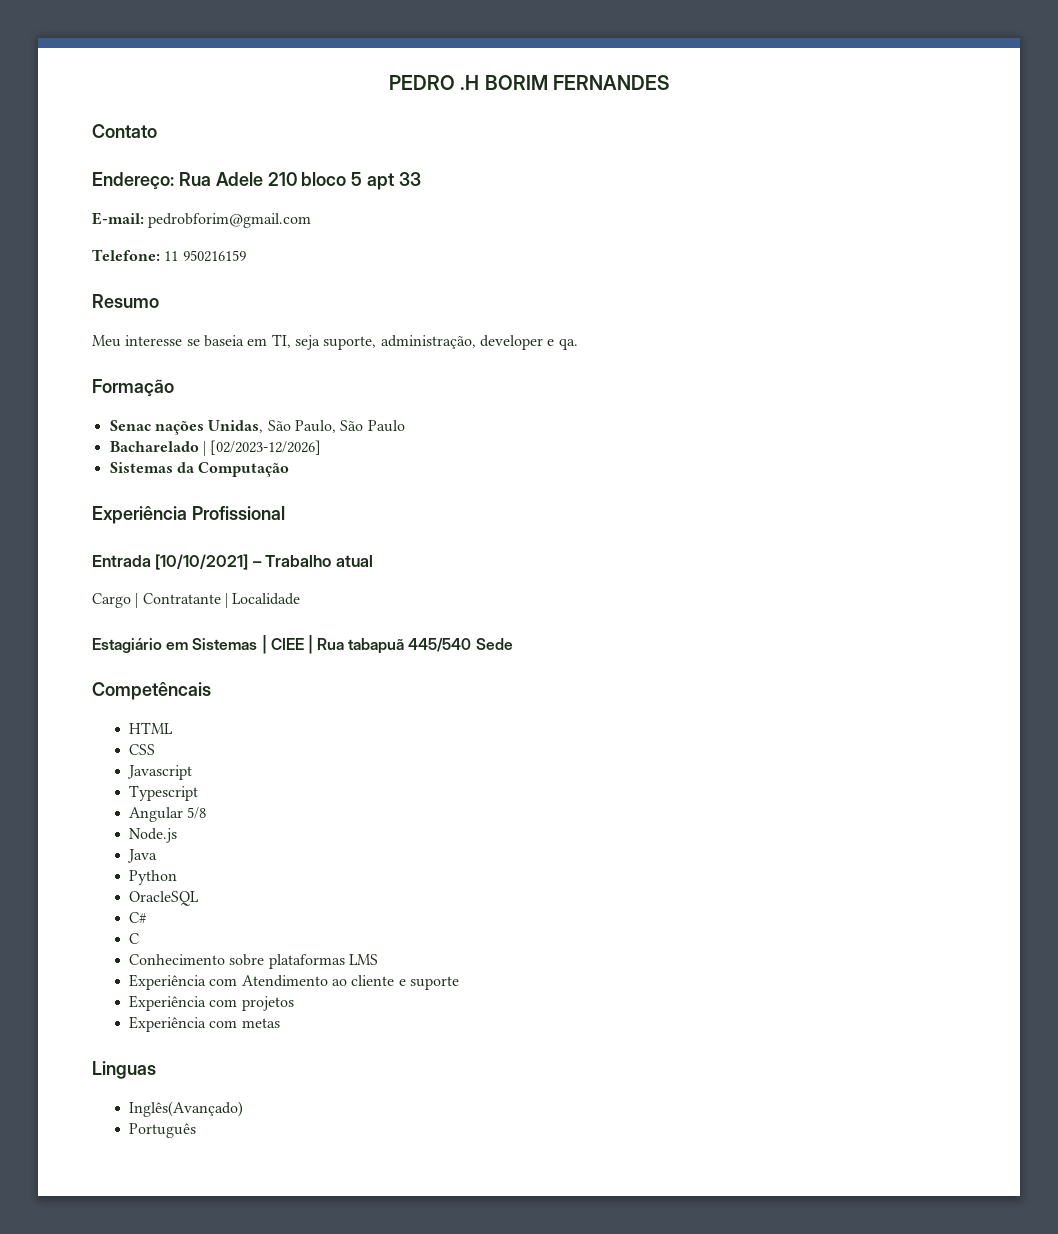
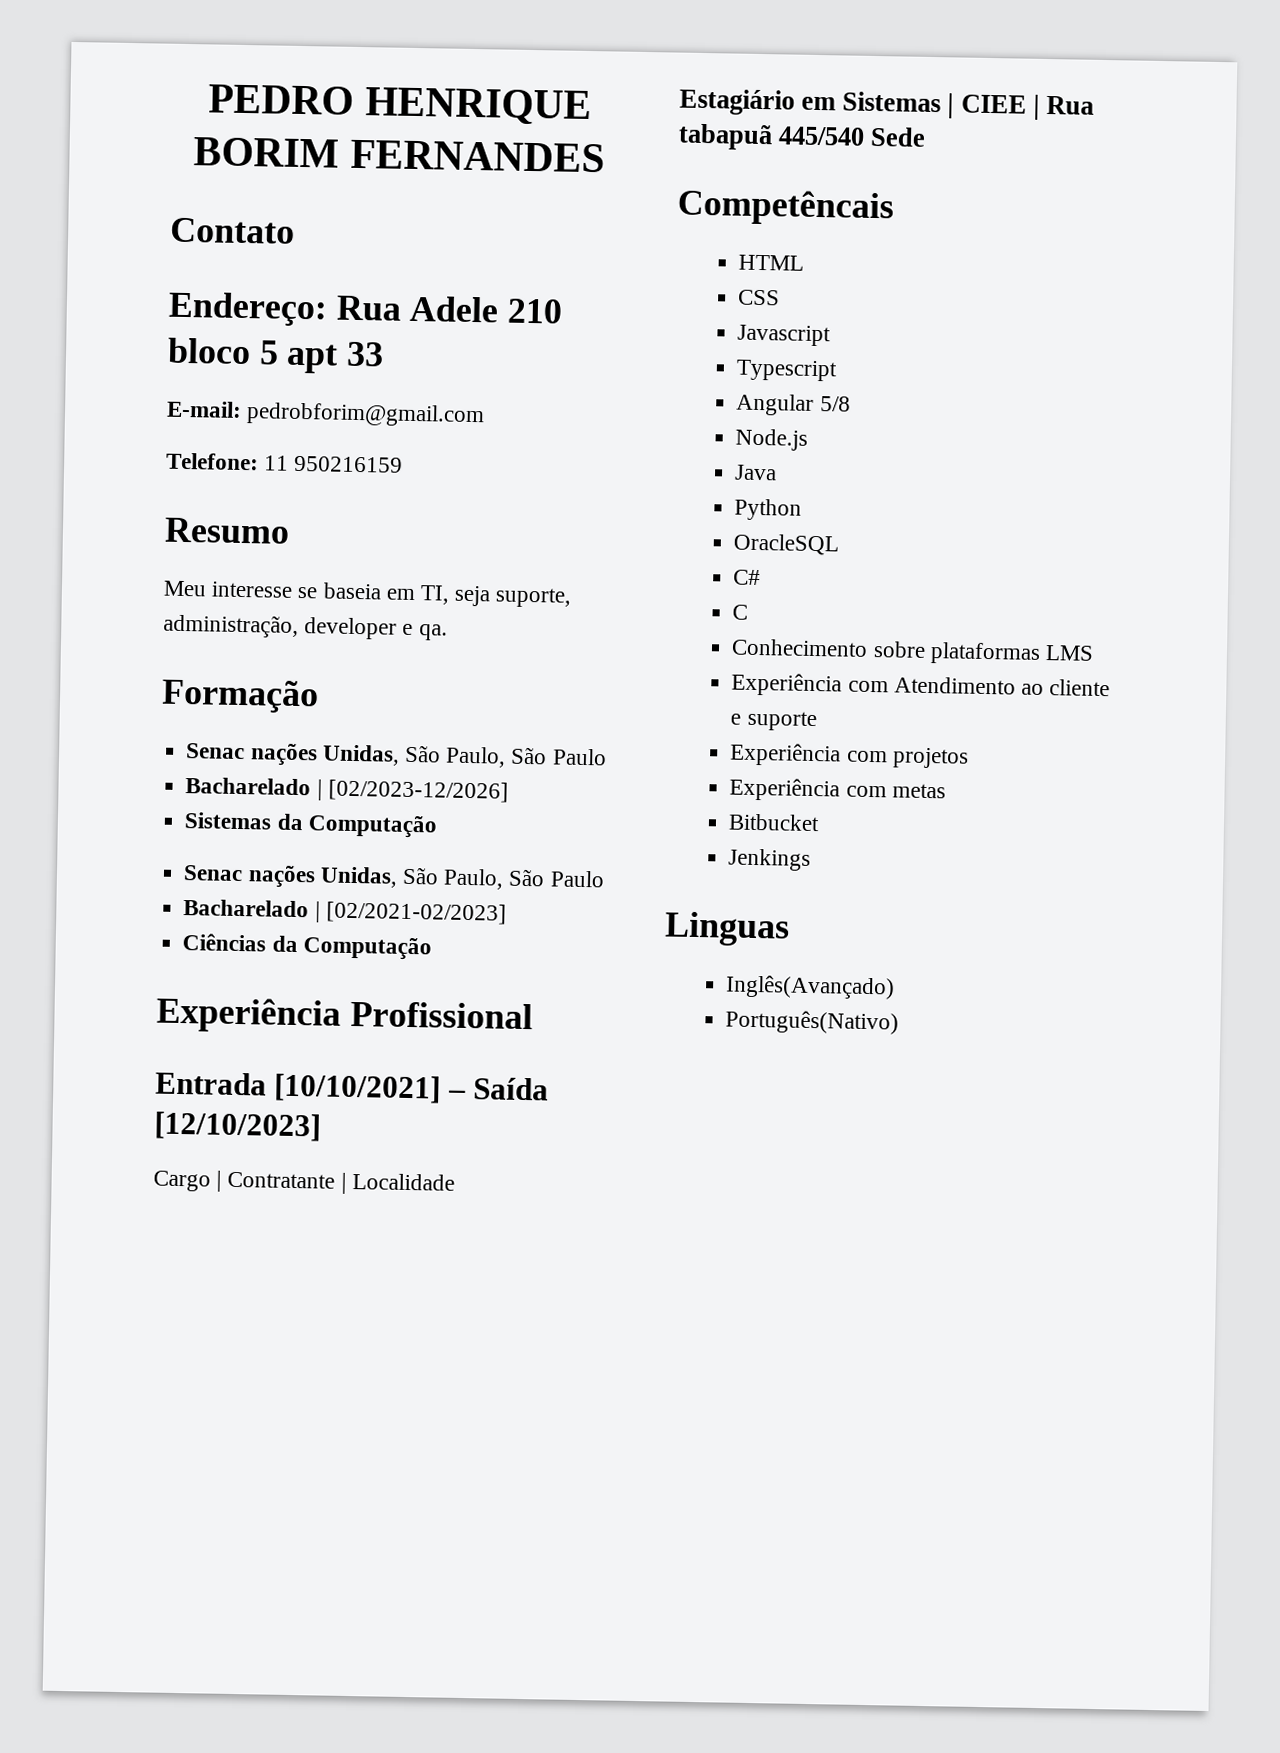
- PEDRO .H BORIM FERNANDES
+ PEDRO HENRIQUE BORIM FERNANDES
  Sistemas da Computação
+ Senac nações Unidas, São Paulo, São Paulo
+ Bacharelado | [02/2021-02/2023]
+ Ciências da Computação
- Entrada [10/10/2021] – Trabalho atual
+ Entrada [10/10/2021] – Saída [12/10/2023]
+ Bitbucket
+ Jenkings
- Português
+ Português(Nativo)

